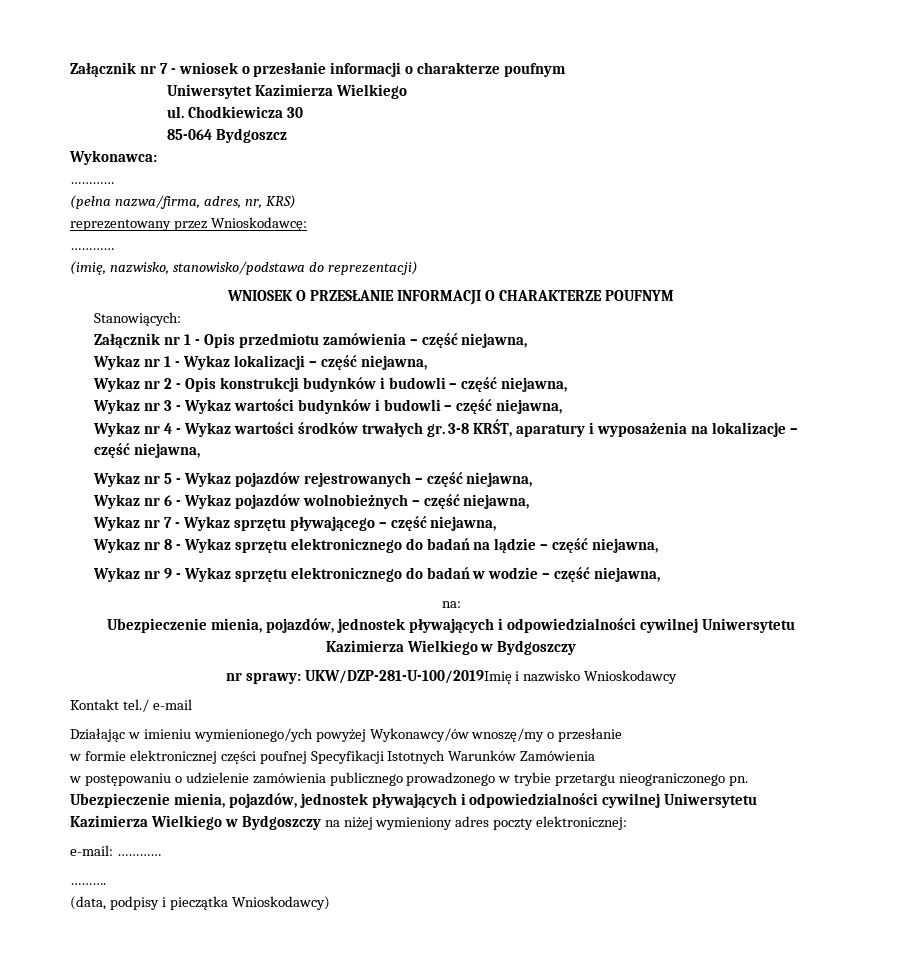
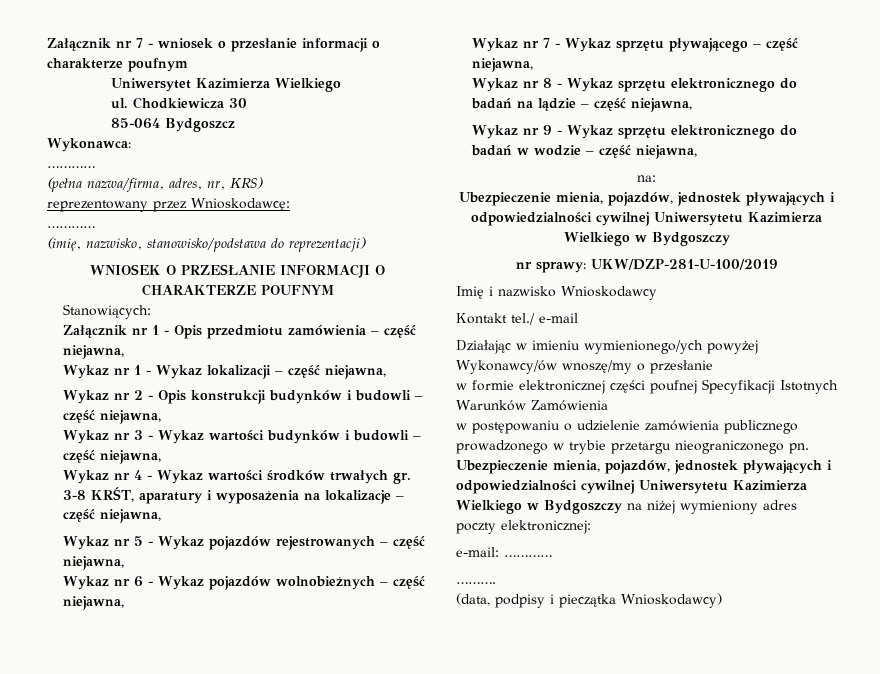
- nr sprawy: UKW/DZP-281-U-100/2019Imię i nazwisko Wnioskodawcy
+ nr sprawy: UKW/DZP-281-U-100/2019
+ Imię i nazwisko Wnioskodawcy

